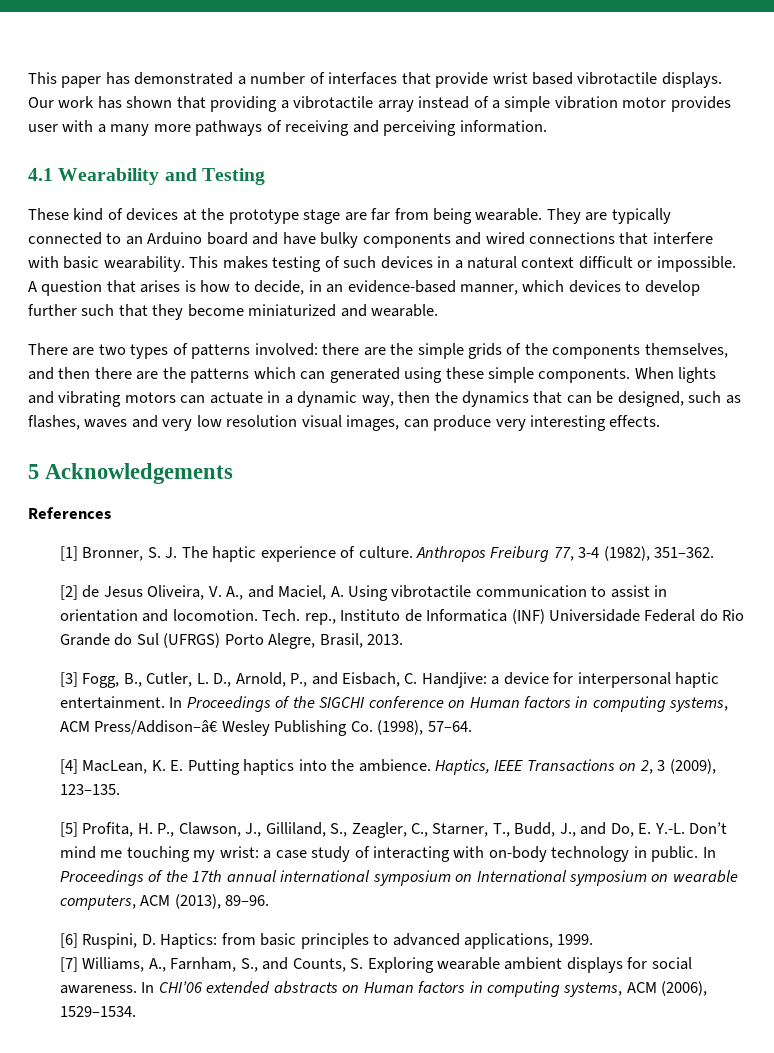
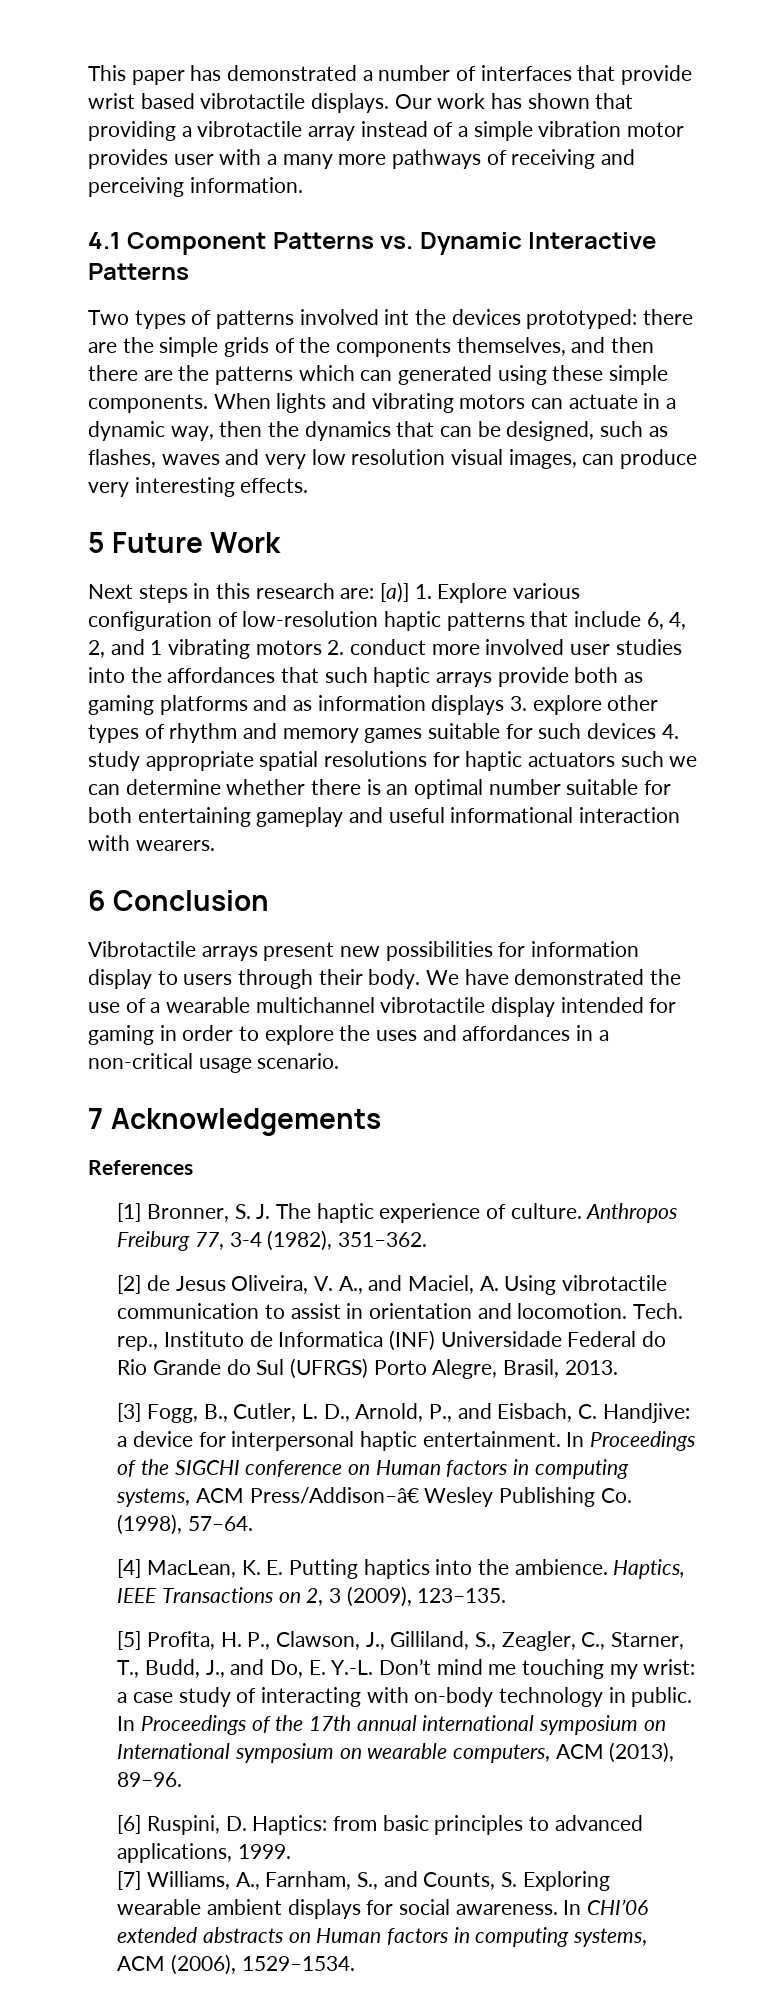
- 4.1 Wearability and Testing
- These kind of devices at the prototype stage are far from being wearable. They are typically connected to an Arduino board and have bulky components and wired connections that interfere with basic wearability. This makes testing of such devices in a natural context difficult or impossible. A question that arises is how to decide, in an evidence-based manner, which devices to develop further such that they become miniaturized and wearable.
- There are two types of patterns involved: there are the simple grids of the components themselves, and then there are the patterns which can generated using these simple components.
+ 4.1 Component Patterns vs. Dynamic Interactive Patterns
+ Two types of patterns involved int the devices prototyped: there are the simple grids of the components themselves, and then there are the patterns which can generated using these simple components.
- 5 Acknowledgements
+ 5 Future Work
+ Next steps in this research are: [a)] 1. Explore various configuration of low-resolution haptic patterns that include 6, 4, 2, and 1 vibrating motors 2. conduct more involved user studies into the affordances that such haptic arrays provide both as gaming platforms and as information displays 3. explore other types of rhythm and memory games suitable for such devices 4. study appropriate spatial resolutions for haptic actuators such we can determine whether there is an optimal number suitable for both entertaining gameplay and useful informational interaction with wearers.
+ 6 Conclusion
+ Vibrotactile arrays present new possibilities for information display to users through their body. We have demonstrated the use of a wearable multichannel vibrotactile display intended for gaming in order to explore the uses and affordances in a non-critical usage scenario.
+ 7 Acknowledgements

